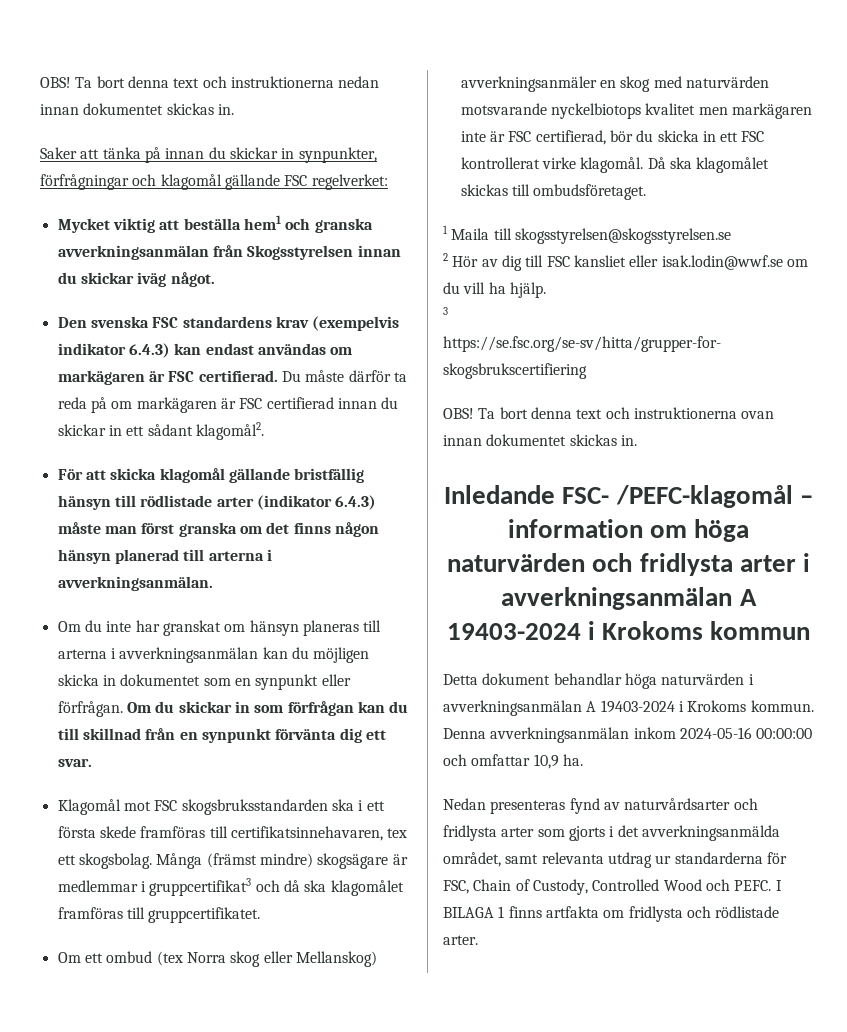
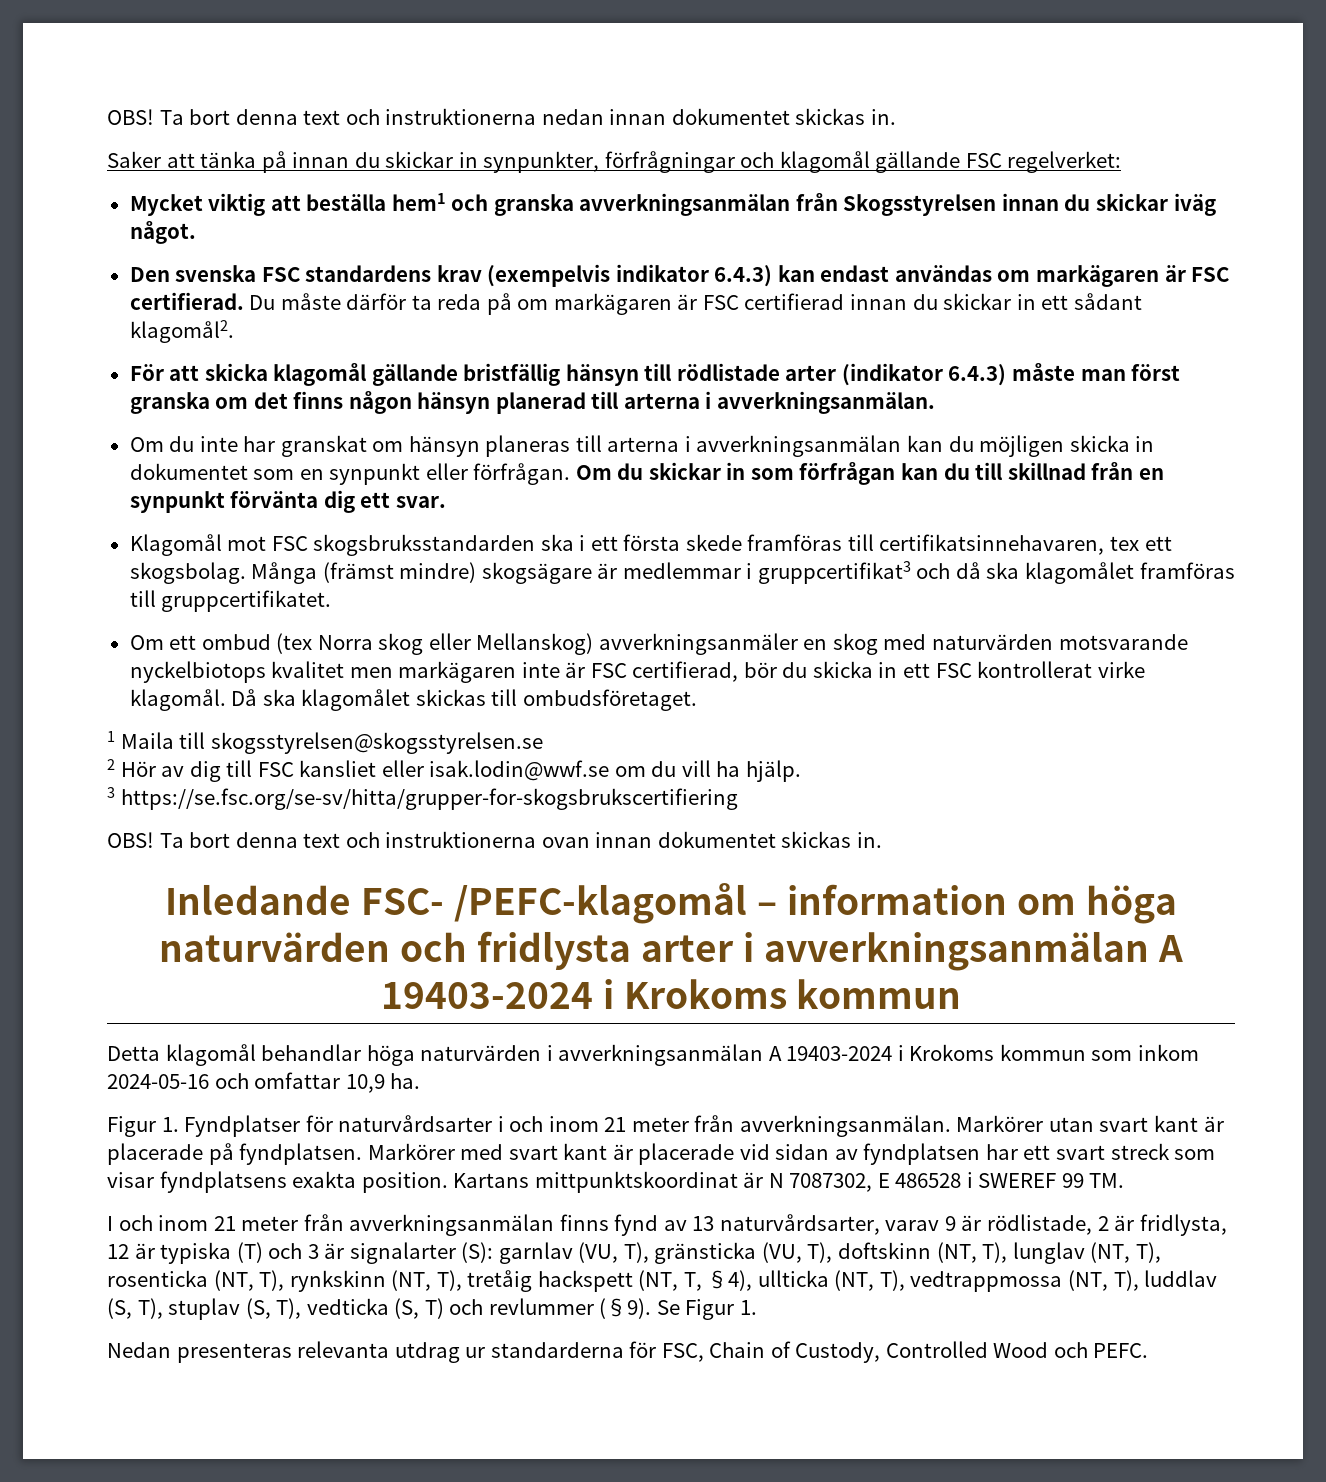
- Detta dokument behandlar höga naturvärden i avverkningsanmälan A 19403-2024 i Krokoms kommun. Denna avverkningsanmälan inkom 2024-05-16 00:00:00 och omfattar 10,9 ha.
+ Detta klagomål behandlar höga naturvärden i avverkningsanmälan A 19403-2024 i Krokoms kommun som inkom 2024-05-16 och omfattar 10,9 ha.
- Nedan presenteras fynd av naturvårdsarter och fridlysta arter som gjorts i det avverkningsanmälda området, samt relevanta utdrag ur standarderna för FSC, Chain of Custody, Controlled Wood och PEFC. I BILAGA 1 finns artfakta om fridlysta och rödlistade arter.
+ Figur 1. Fyndplatser för naturvårdsarter i och inom 21 meter från avverkningsanmälan. Markörer utan svart kant är placerade på fyndplatsen. Markörer med svart kant är placerade vid sidan av fyndplatsen har ett svart streck som visar fyndplatsens exakta position. Kartans mittpunktskoordinat är N 7087302, E 486528 i SWEREF 99 TM.
+ I och inom 21 meter från avverkningsanmälan finns fynd av 13 naturvårdsarter, varav 9 är rödlistade, 2 är fridlysta, 12 är typiska (T) och 3 är signalarter (S): garnlav (VU, T), gränsticka (VU, T), doftskinn (NT, T), lunglav (NT, T), rosenticka (NT, T), rynkskinn (NT, T), tretåig hackspett (NT, T, §4), ullticka (NT, T), vedtrappmossa (NT, T), luddlav (S, T), stuplav (S, T), vedticka (S, T) och revlummer (§9). Se Figur 1.
+ Nedan presenteras relevanta utdrag ur standarderna för FSC, Chain of Custody, Controlled Wood och PEFC.

